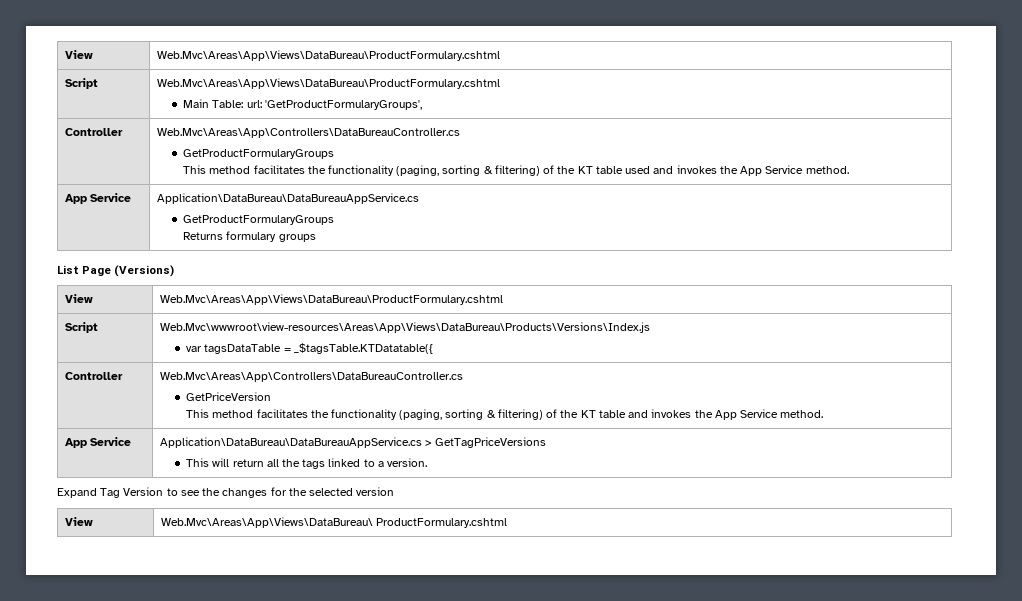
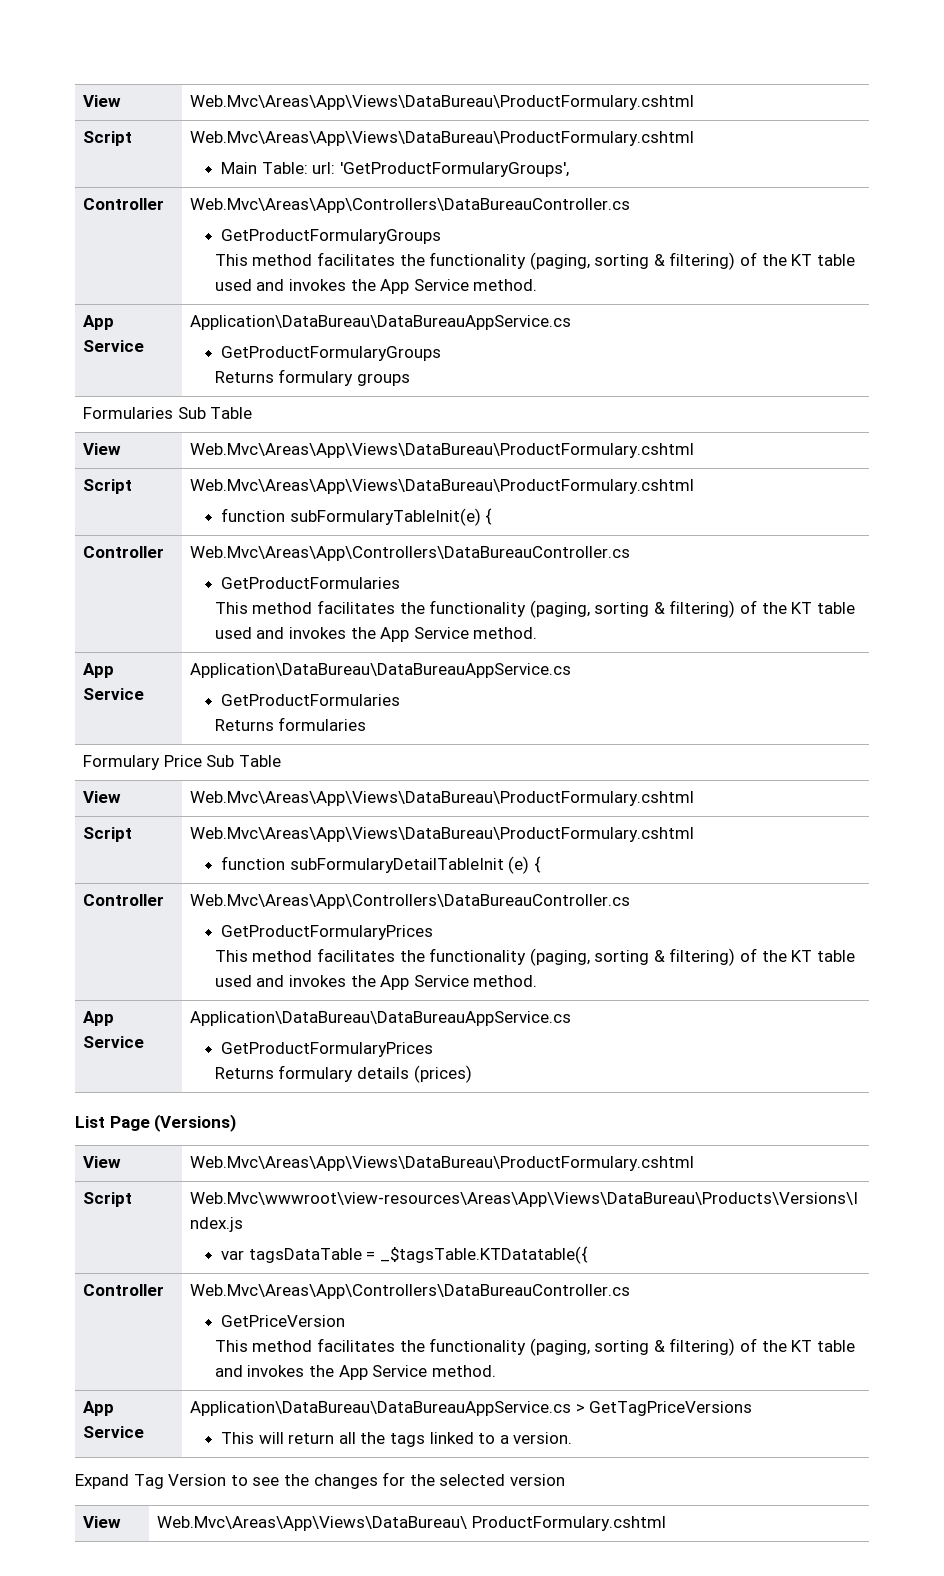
+ Formularies Sub Table
+ View | Web.Mvc\Areas\App\Views\DataBureau\ProductFormulary.cshtml
+ Script | Web.Mvc\Areas\App\Views\DataBureau\ProductFormulary.cshtml
+ function subFormularyTableInit(e) {
+ Controller | Web.Mvc\Areas\App\Controllers\DataBureauController.cs
+ GetProductFormularies
+ This method facilitates the functionality (paging, sorting & filtering) of the KT table used and invokes the App Service method.
+ App Service | Application\DataBureau\DataBureauAppService.cs
+ GetProductFormularies
+ Returns formularies
+ Formulary Price Sub Table
+ View | Web.Mvc\Areas\App\Views\DataBureau\ProductFormulary.cshtml
+ Script | Web.Mvc\Areas\App\Views\DataBureau\ProductFormulary.cshtml
+ function subFormularyDetailTableInit (e) {
+ Controller | Web.Mvc\Areas\App\Controllers\DataBureauController.cs
+ GetProductFormularyPrices
+ This method facilitates the functionality (paging, sorting & filtering) of the KT table used and invokes the App Service method.
+ App Service | Application\DataBureau\DataBureauAppService.cs
+ GetProductFormularyPrices
+ Returns formulary details (prices)

